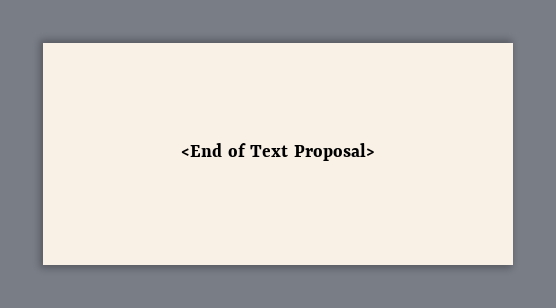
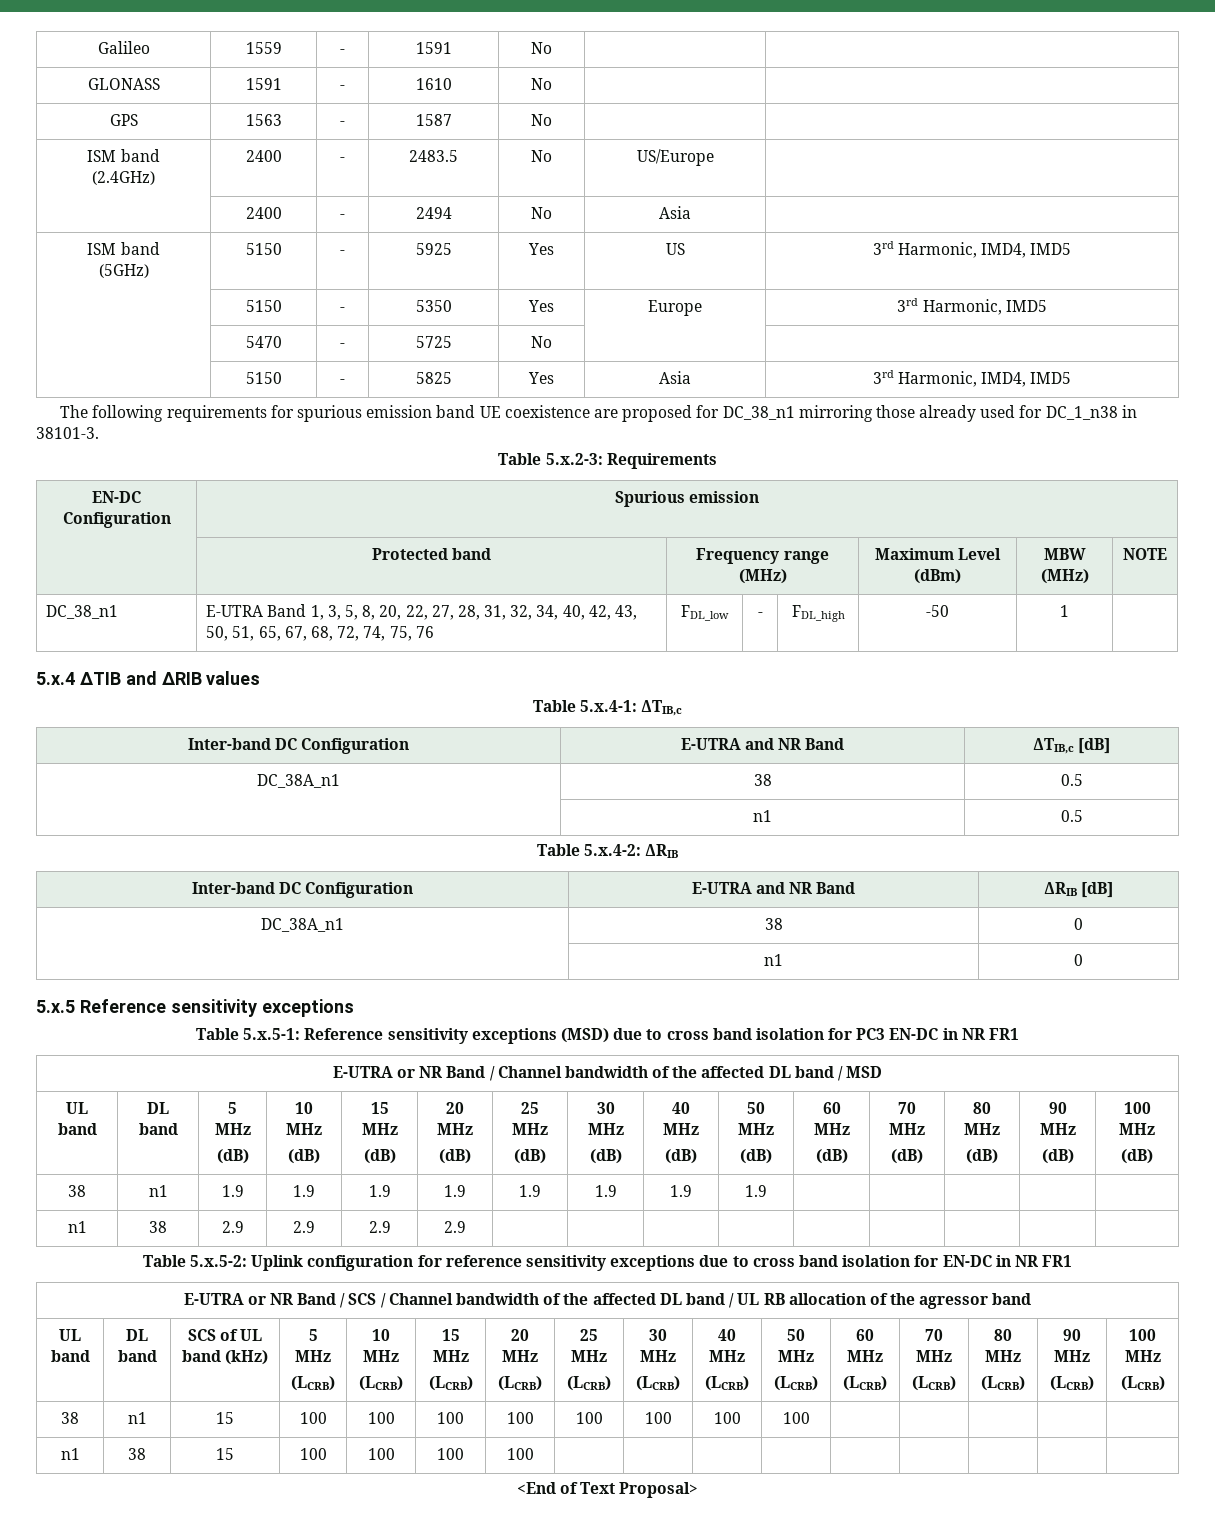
+ Galileo | 1559 | - | 1591 | No | |
+ GLONASS | 1591 | - | 1610 | No | |
+ GPS | 1563 | - | 1587 | No | |
+ ISM band
+ (2.4GHz) | 2400 | - | 2483.5 | No | US/Europe |
+ | 2400 | - | 2494 | No | Asia |
+ ISM band
+ (5GHz) | 5150 | - | 5925 | Yes | US | 3rd Harmonic, IMD4, IMD5
+ | 5150 | - | 5350 | Yes | Europe | 3rd Harmonic, IMD5
+ | 5470 | - | 5725 | No | |
+ | 5150 | - | 5825 | Yes | Asia | 3rd Harmonic, IMD4, IMD5
+ The following requirements for spurious emission band UE coexistence are proposed for DC_38_n1 mirroring those already used for DC_1_n38 in 38101-3.
+ Table 5.x.2-3: Requirements
+ EN-DC Configuration | Spurious emission
+ | Protected band | Frequency range (MHz) | Maximum Level (dBm) | MBW (MHz) | NOTE
+ DC_38_n1 | E-UTRA Band 1, 3, 5, 8, 20, 22, 27, 28, 31, 32, 34, 40, 42, 43, 50, 51, 65, 67, 68, 72, 74, 75, 76 | FDL_low | - | FDL_high | -50 | 1 |
+ 5.x.4 ∆TIB and ∆RIB values
+ Table 5.x.4-1: ΔTIB,c
+ Inter-band DC Configuration | E-UTRA and NR Band | ΔTIB,c [dB]
+ DC_38A_n1 | 38 | 0.5
+ | n1 | 0.5
+ Table 5.x.4-2: ΔRIB
+ Inter-band DC Configuration | E-UTRA and NR Band | ΔRIB [dB]
+ DC_38A_n1 | 38 | 0
+ | n1 | 0
+ 5.x.5 Reference sensitivity exceptions
+ Table 5.x.5-1: Reference sensitivity exceptions (MSD) due to cross band isolation for PC3 EN-DC in NR FR1
+ E-UTRA or NR Band / Channel bandwidth of the affected DL band / MSD
+ UL band | DL band | 5 MHz
+ (dB) | 10 MHz
+ (dB) | 15 MHz
+ (dB) | 20 MHz
+ (dB) | 25 MHz
+ (dB) | 30 MHz
+ (dB) | 40 MHz
+ (dB) | 50 MHz
+ (dB) | 60 MHz
+ (dB) | 70 MHz
+ (dB) | 80 MHz
+ (dB) | 90 MHz
+ (dB) | 100 MHz
+ (dB)
+ 38 | n1 | 1.9 | 1.9 | 1.9 | 1.9 | 1.9 | 1.9 | 1.9 | 1.9 | | | | |
+ n1 | 38 | 2.9 | 2.9 | 2.9 | 2.9 | | | | | | | | |
+ Table 5.x.5-2: Uplink configuration for reference sensitivity exceptions due to cross band isolation for EN-DC in NR FR1
+ E-UTRA or NR Band / SCS / Channel bandwidth of the affected DL band / UL RB allocation of the agressor band
+ UL band | DL band | SCS of UL band (kHz) | 5 MHz
+ (LCRB) | 10 MHz
+ (LCRB) | 15 MHz
+ (LCRB) | 20 MHz
+ (LCRB) | 25 MHz
+ (LCRB) | 30 MHz
+ (LCRB) | 40 MHz
+ (LCRB) | 50 MHz
+ (LCRB) | 60 MHz
+ (LCRB) | 70 MHz
+ (LCRB) | 80 MHz
+ (LCRB) | 90 MHz
+ (LCRB) | 100 MHz
+ (LCRB)
+ 38 | n1 | 15 | 100 | 100 | 100 | 100 | 100 | 100 | 100 | 100 | | | | |
+ n1 | 38 | 15 | 100 | 100 | 100 | 100 | | | | | | | | |

